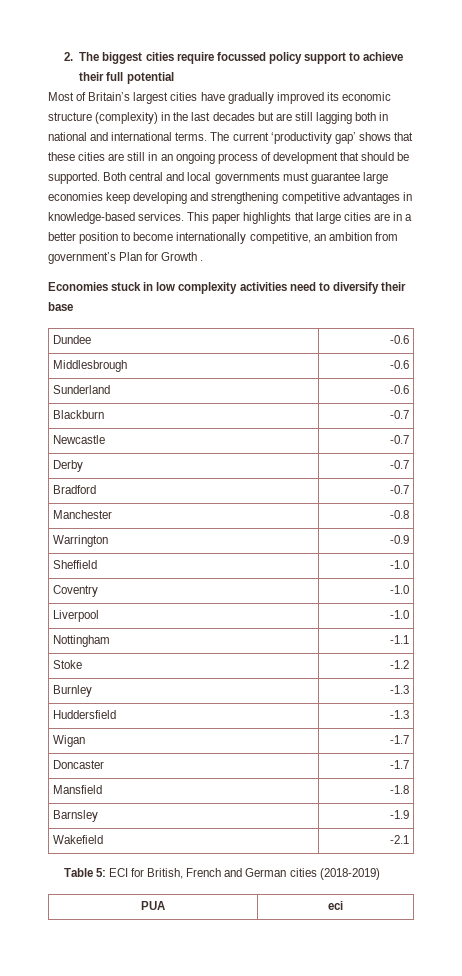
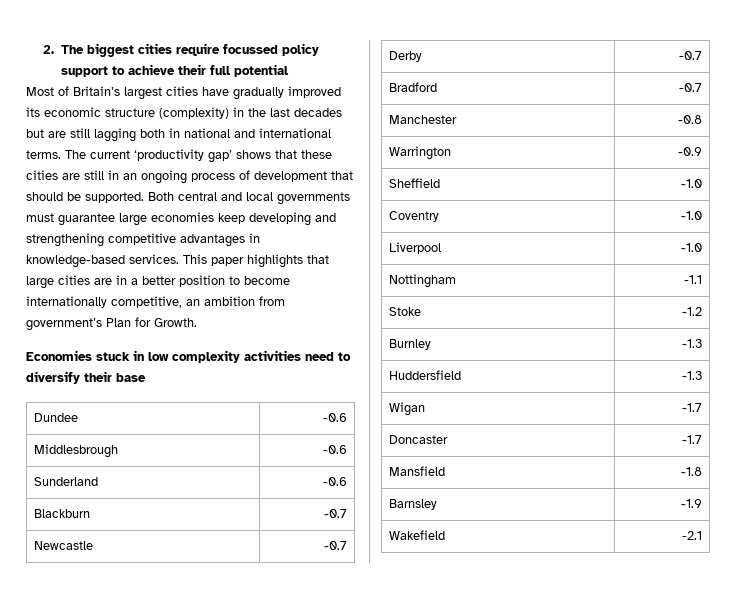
- This paper highlights that large cities are in a better position to become internationally competitive, an ambition from government’s Plan for Growth .
+ This paper highlights that large cities are in a better position to become internationally competitive, an ambition from government’s Plan for Growth.
- Table 5: ECI for British, French and German cities (2018-2019)
- PUA | eci

